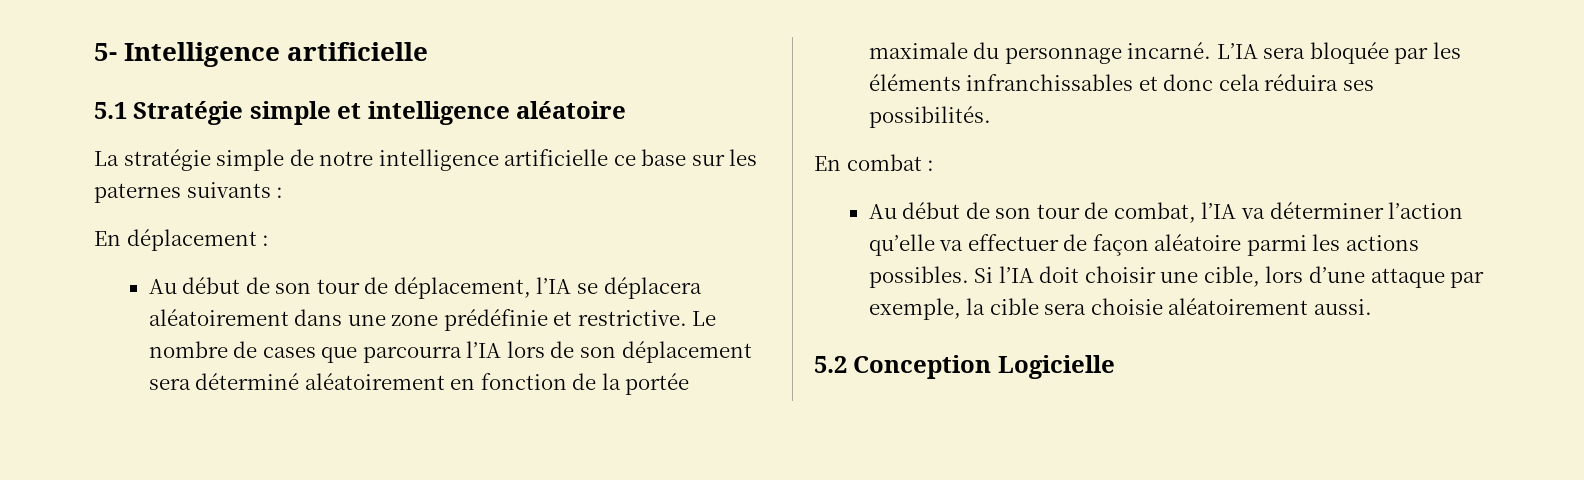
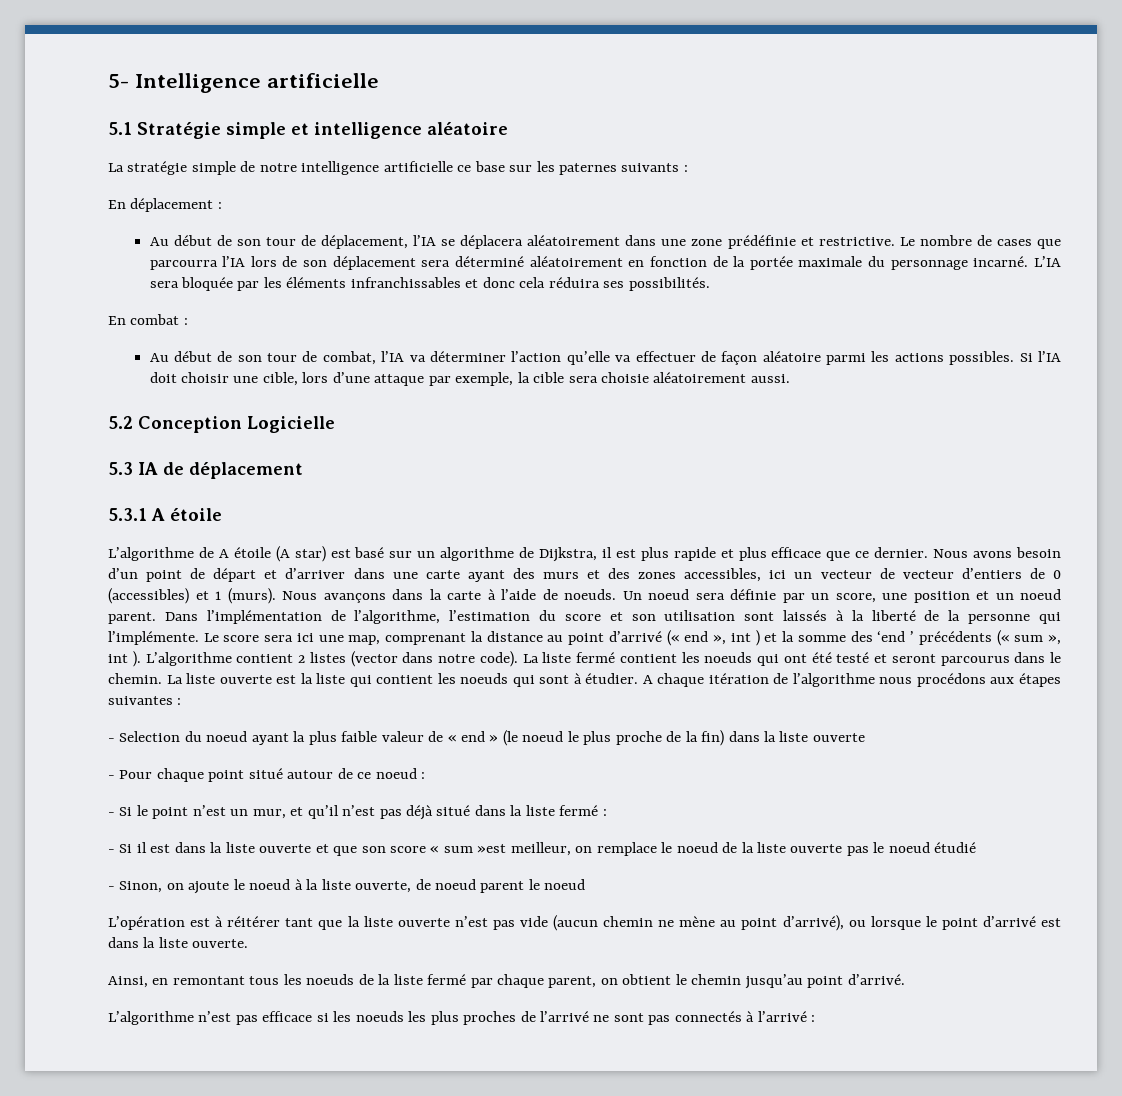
+ 5.3 IA de déplacement
+ 5.3.1 A étoile
+ L’algorithme de A étoile (A star) est basé sur un algorithme de Dijkstra, il est plus rapide et plus efficace que ce dernier. Nous avons besoin d’un point de départ et d’arriver dans une carte ayant des murs et des zones accessibles, ici un vecteur de vecteur d’entiers de 0 (accessibles) et 1 (murs). Nous avançons dans la carte à l’aide de noeuds. Un noeud sera définie par un score, une position et un noeud parent. Dans l’implémentation de l’algorithme, l’estimation du score et son utilisation sont laissés à la liberté de la personne qui l’implémente. Le score sera ici une map, comprenant la distance au point d’arrivé (« end », int ) et la somme des ‘end ’ précédents (« sum », int ). L’algorithme contient 2 listes (vector dans notre code). La liste fermé contient les noeuds qui ont été testé et seront parcourus dans le chemin. La liste ouverte est la liste qui contient les noeuds qui sont à étudier. A chaque itération de l’algorithme nous procédons aux étapes suivantes :
+ - Selection du noeud ayant la plus faible valeur de « end » (le noeud le plus proche de la fin) dans la liste ouverte
+ - Pour chaque point situé autour de ce noeud :
+ - Si le point n’est un mur, et qu’il n’est pas déjà situé dans la liste fermé :
+ - Si il est dans la liste ouverte et que son score « sum »est meilleur, on remplace le noeud de la liste ouverte pas le noeud étudié
+ - Sinon, on ajoute le noeud à la liste ouverte, de noeud parent le noeud
+ L’opération est à réitérer tant que la liste ouverte n’est pas vide (aucun chemin ne mène au point d’arrivé), ou lorsque le point d’arrivé est dans la liste ouverte.
+ Ainsi, en remontant tous les noeuds de la liste fermé par chaque parent, on obtient le chemin jusqu’au point d’arrivé.
+ L’algorithme n’est pas efficace si les noeuds les plus proches de l’arrivé ne sont pas connectés à l’arrivé :

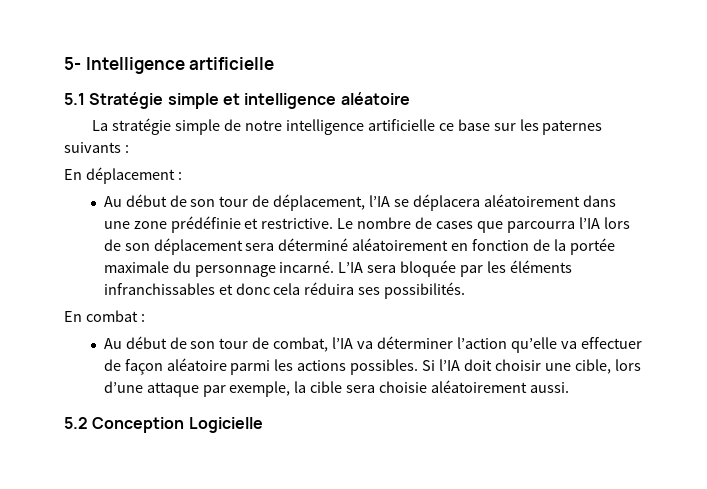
- 5.3 IA de déplacement
- 5.3.1 A étoile
- L’algorithme de A étoile (A star) est basé sur un algorithme de Dijkstra, il est plus rapide et plus efficace que ce dernier. Nous avons besoin d’un point de départ et d’arriver dans une carte ayant des murs et des zones accessibles, ici un vecteur de vecteur d’entiers de 0 (accessibles) et 1 (murs). Nous avançons dans la carte à l’aide de noeuds. Un noeud sera définie par un score, une position et un noeud parent. Dans l’implémentation de l’algorithme, l’estimation du score et son utilisation sont laissés à la liberté de la personne qui l’implémente. Le score sera ici une map, comprenant la distance au point d’arrivé (« end », int ) et la somme des ‘end ’ précédents (« sum », int ). L’algorithme contient 2 listes (vector dans notre code). La liste fermé contient les noeuds qui ont été testé et seront parcourus dans le chemin. La liste ouverte est la liste qui contient les noeuds qui sont à étudier. A chaque itération de l’algorithme nous procédons aux étapes suivantes :
- - Selection du noeud ayant la plus faible valeur de « end » (le noeud le plus proche de la fin) dans la liste ouverte
- - Pour chaque point situé autour de ce noeud :
- - Si le point n’est un mur, et qu’il n’est pas déjà situé dans la liste fermé :
- - Si il est dans la liste ouverte et que son score « sum »est meilleur, on remplace le noeud de la liste ouverte pas le noeud étudié
- - Sinon, on ajoute le noeud à la liste ouverte, de noeud parent le noeud
- L’opération est à réitérer tant que la liste ouverte n’est pas vide (aucun chemin ne mène au point d’arrivé), ou lorsque le point d’arrivé est dans la liste ouverte.
- Ainsi, en remontant tous les noeuds de la liste fermé par chaque parent, on obtient le chemin jusqu’au point d’arrivé.
- L’algorithme n’est pas efficace si les noeuds les plus proches de l’arrivé ne sont pas connectés à l’arrivé :

